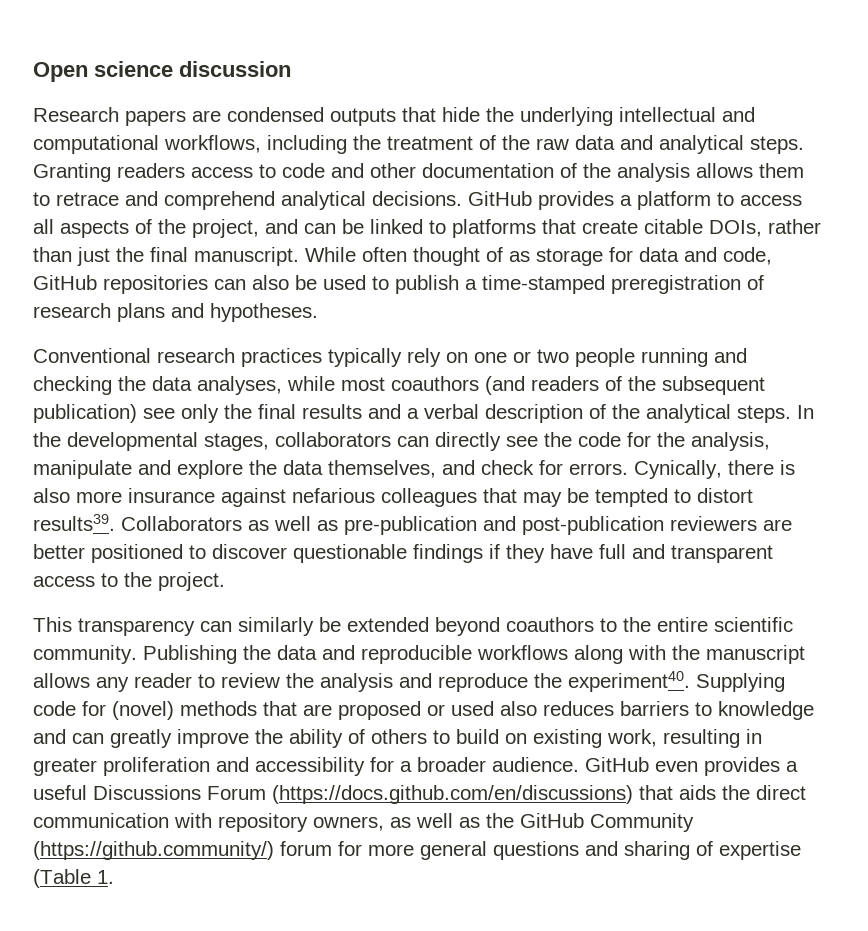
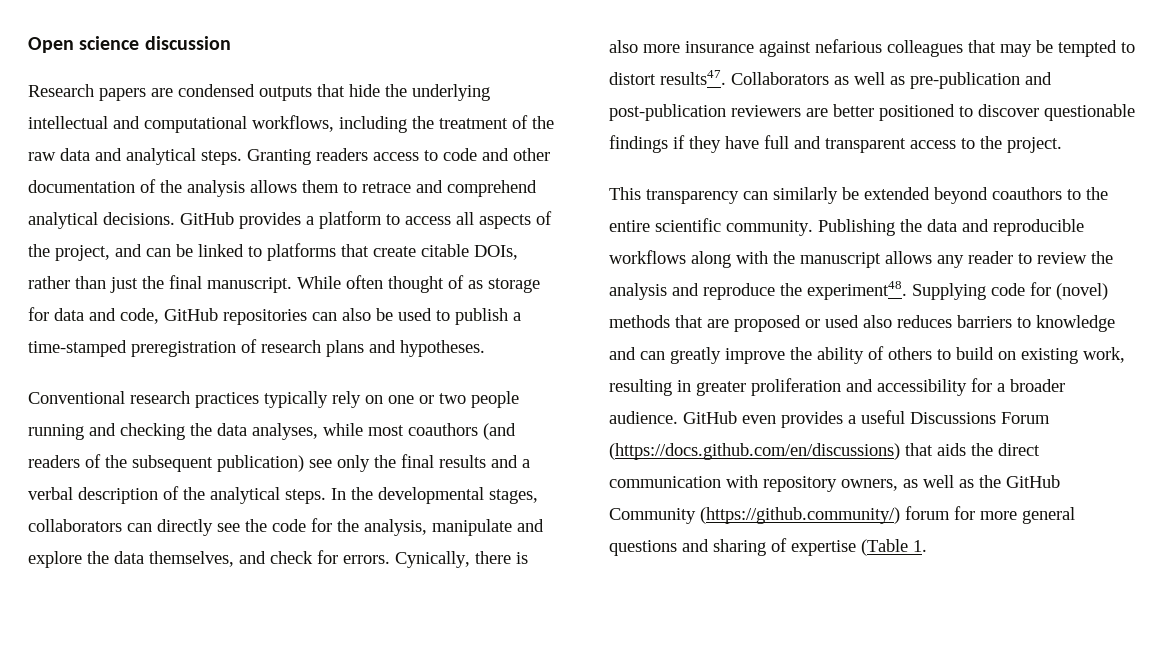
- Cynically, there is also more insurance against nefarious colleagues that may be tempted to distort results39.
+ Cynically, there is also more insurance against nefarious colleagues that may be tempted to distort results47.
- Publishing the data and reproducible workflows along with the manuscript allows any reader to review the analysis and reproduce the experiment40.
+ Publishing the data and reproducible workflows along with the manuscript allows any reader to review the analysis and reproduce the experiment48.

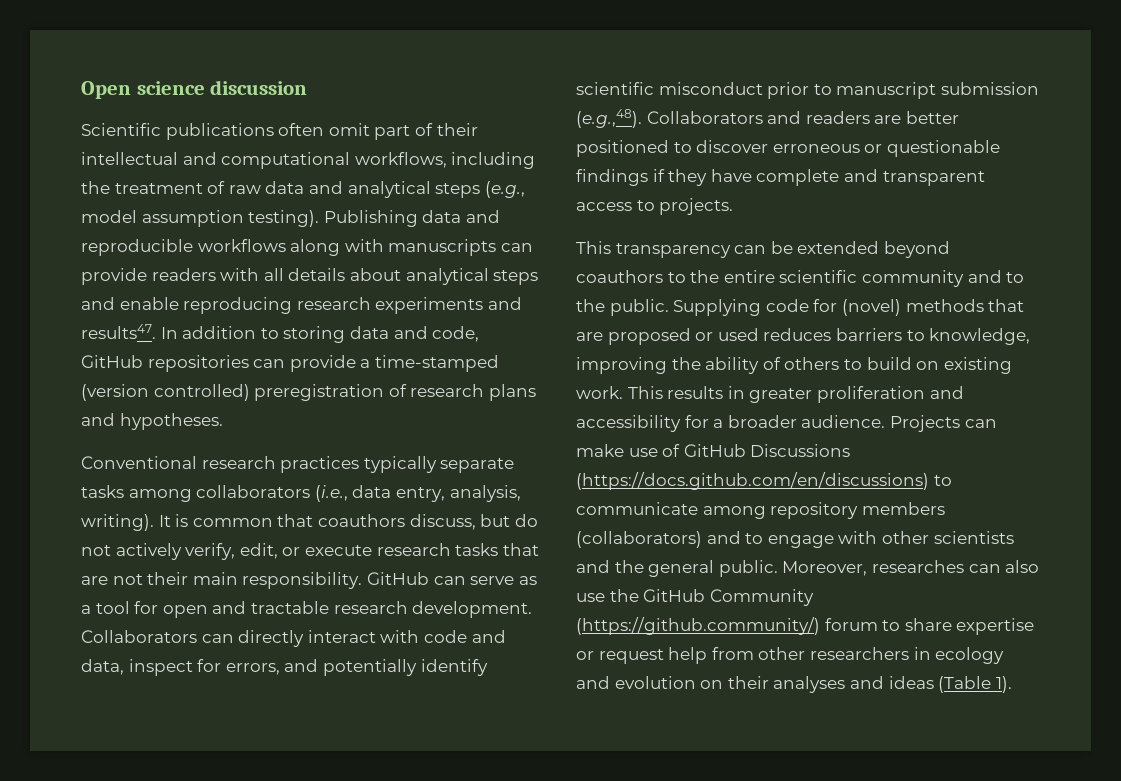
- Research papers are condensed outputs that hide the underlying intellectual and computational workflows, including the treatment of the raw data and analytical steps. Granting readers access to code and other documentation of the analysis allows them to retrace and comprehend analytical decisions. GitHub provides a platform to access all aspects of the project, and can be linked to platforms that create citable DOIs, rather than just the final manuscript. While often thought of as storage for data and code, GitHub repositories can also be used to publish a time-stamped preregistration of research plans and hypotheses.
+ Scientific publications often omit part of their intellectual and computational workflows, including the treatment of raw data and analytical steps (e.g., model assumption testing). Publishing data and reproducible workflows along with manuscripts can provide readers with all details about analytical steps and enable reproducing research experiments and results47. In addition to storing data and code, GitHub repositories can provide a time-stamped (version controlled) preregistration of research plans and hypotheses.
- Conventional research practices typically rely on one or two people running and checking the data analyses, while most coauthors (and readers of the subsequent publication) see only the final results and a verbal description of the analytical steps. In the developmental stages, collaborators can directly see the code for the analysis, manipulate and explore the data themselves, and check for errors. Cynically, there is also more insurance against nefarious colleagues that may be tempted to distort results47. Collaborators as well as pre-publication and post-publication reviewers are better positioned to discover questionable findings if they have full and transparent access to the project.
+ Conventional research practices typically separate tasks among collaborators (i.e., data entry, analysis, writing). It is common that coauthors discuss, but do not actively verify, edit, or execute research tasks that are not their main responsibility. GitHub can serve as a tool for open and tractable research development. Collaborators can directly interact with code and data, inspect for errors, and potentially identify scientific misconduct prior to manuscript submission (e.g.,48). Collaborators and readers are better positioned to discover erroneous or questionable findings if they have complete and transparent access to projects.
- This transparency can similarly be extended beyond coauthors to the entire scientific community. Publishing the data and reproducible workflows along with the manuscript allows any reader to review the analysis and reproduce the experiment48.
+ This transparency can be extended beyond coauthors to the entire scientific community and to the public.
- Supplying code for (novel) methods that are proposed or used also reduces barriers to knowledge and can greatly improve the ability of others to build on existing work, resulting in greater proliferation and accessibility for a broader audience.
+ Supplying code for (novel) methods that are proposed or used reduces barriers to knowledge, improving the ability of others to build on existing work. This results in greater proliferation and accessibility for a broader audience.
- GitHub even provides a useful Discussions Forum (https://docs.github.com/en/discussions) that aids the direct communication with repository owners, as well as the GitHub Community (https://github.community/) forum for more general questions and sharing of expertise (Table 1.
+ Projects can make use of GitHub Discussions (https://docs.github.com/en/discussions) to communicate among repository members (collaborators) and to engage with other scientists and the general public. Moreover, researches can also use the GitHub Community (https://github.community/) forum to share expertise or request help from other researchers in ecology and evolution on their analyses and ideas (Table 1).

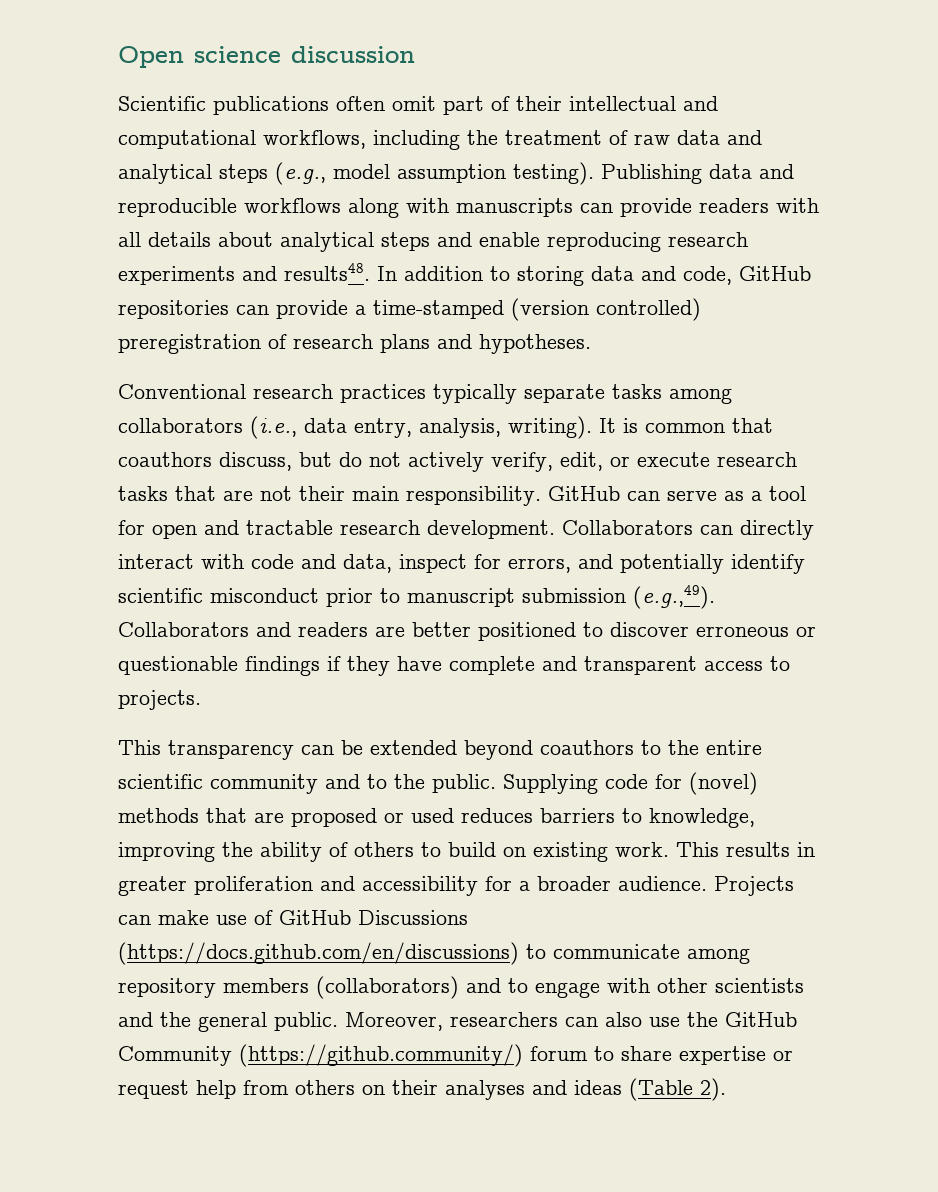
- Publishing data and reproducible workflows along with manuscripts can provide readers with all details about analytical steps and enable reproducing research experiments and results47.
+ Publishing data and reproducible workflows along with manuscripts can provide readers with all details about analytical steps and enable reproducing research experiments and results48.
- Collaborators can directly interact with code and data, inspect for errors, and potentially identify scientific misconduct prior to manuscript submission (e.g.,48). Collaborators and readers are better positioned to discover erroneous or questionable findings if they have complete and transparent access to projects.
+ Collaborators can directly interact with code and data, inspect for errors, and potentially identify scientific misconduct prior to manuscript submission (e.g.,49). Collaborators and readers are better positioned to discover erroneous or questionable findings if they have complete and transparent access to projects.
- Moreover, researches can also use the GitHub Community (https://github.community/) forum to share expertise or request help from other researchers in ecology and evolution on their analyses and ideas (Table 1).
+ Moreover, researchers can also use the GitHub Community (https://github.community/) forum to share expertise or request help from others on their analyses and ideas (Table 2).

